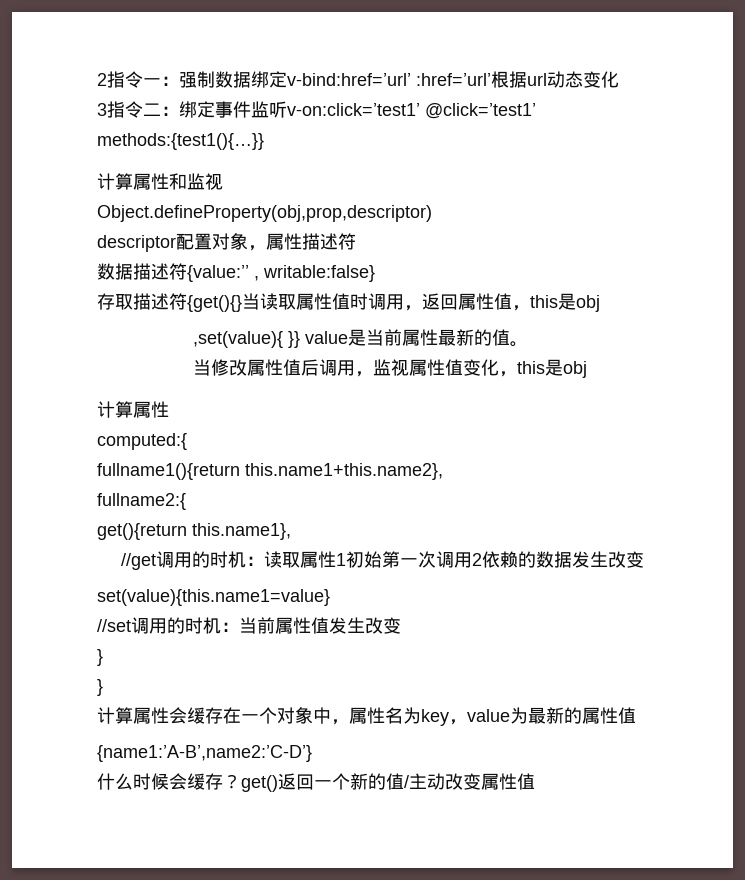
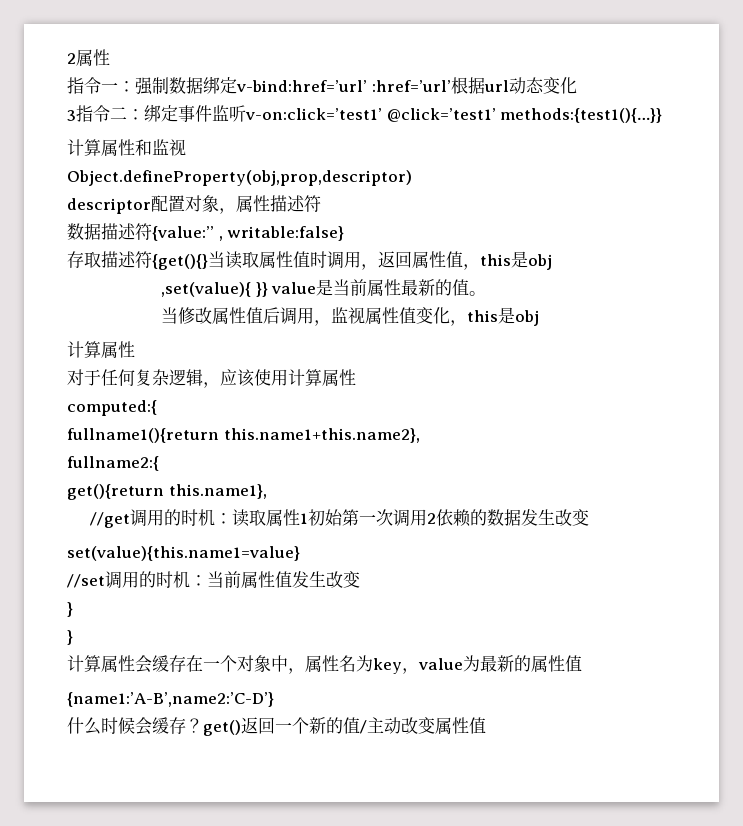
- 2指令一：强制数据绑定v-bind:href=’url’ :href=’url’根据url动态变化
+ 2属性
+ 指令一：强制数据绑定v-bind:href=’url’ :href=’url’根据url动态变化
+ 对于任何复杂逻辑，应该使用计算属性

